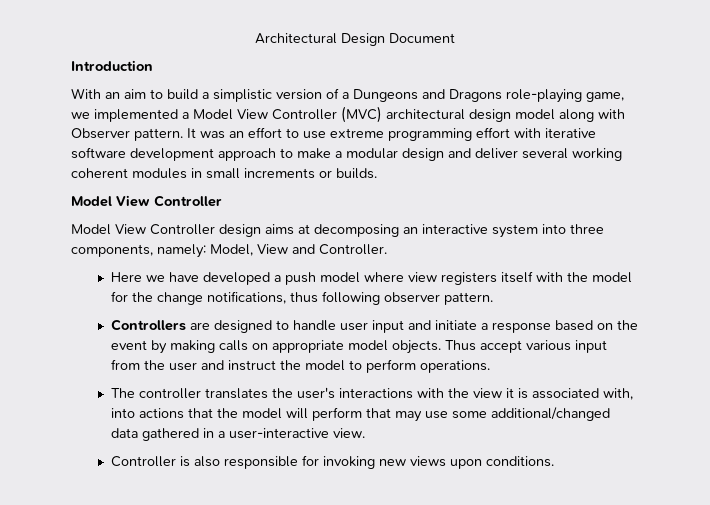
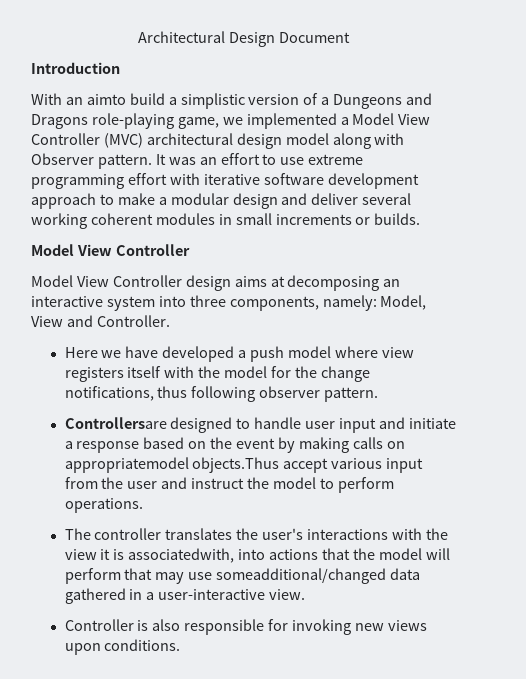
- With an aim to build a simplistic version of a Dungeons and Dragons role-playing game, we implemented a Model View Controller (MVC) architectural design model along with Observer pattern.
+ With an aimto build a simplistic version of a Dungeons and Dragons role-playing game, we implemented a Model View Controller (MVC) architectural design model along with Observer pattern.
- Controllers are designed to handle user input and initiate a response based on the event by making calls on appropriate model objects. Thus accept various input from the user and instruct the model to perform operations.
+ Controllersare designed to handle user input and initiate a response based on the event by making calls on appropriatemodel objects.Thus accept various input from the user and instruct the model to perform operations.
- The controller translates the user's interactions with the view it is associated with, into actions that the model will perform that may use some additional/changed data gathered in a user-interactive view.
+ The controller translates the user's interactions with the view it is associatedwith, into actions that the model will perform that may use someadditional/changed data gathered in a user-interactive view.

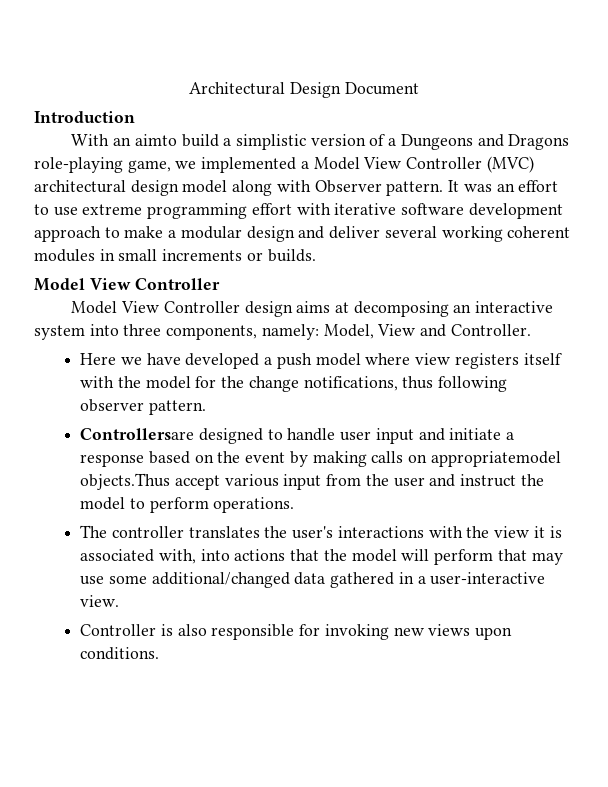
- The controller translates the user's interactions with the view it is associatedwith, into actions that the model will perform that may use someadditional/changed data gathered in a user-interactive view.
+ The controller translates the user's interactions with the view it is associated with, into actions that the model will perform that may use some additional/changed data gathered in a user-interactive view.

